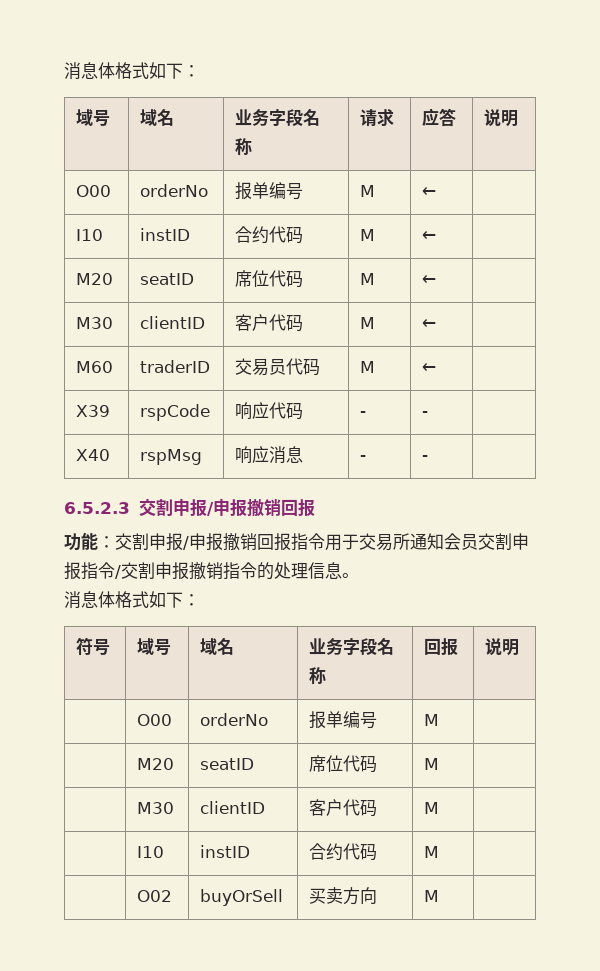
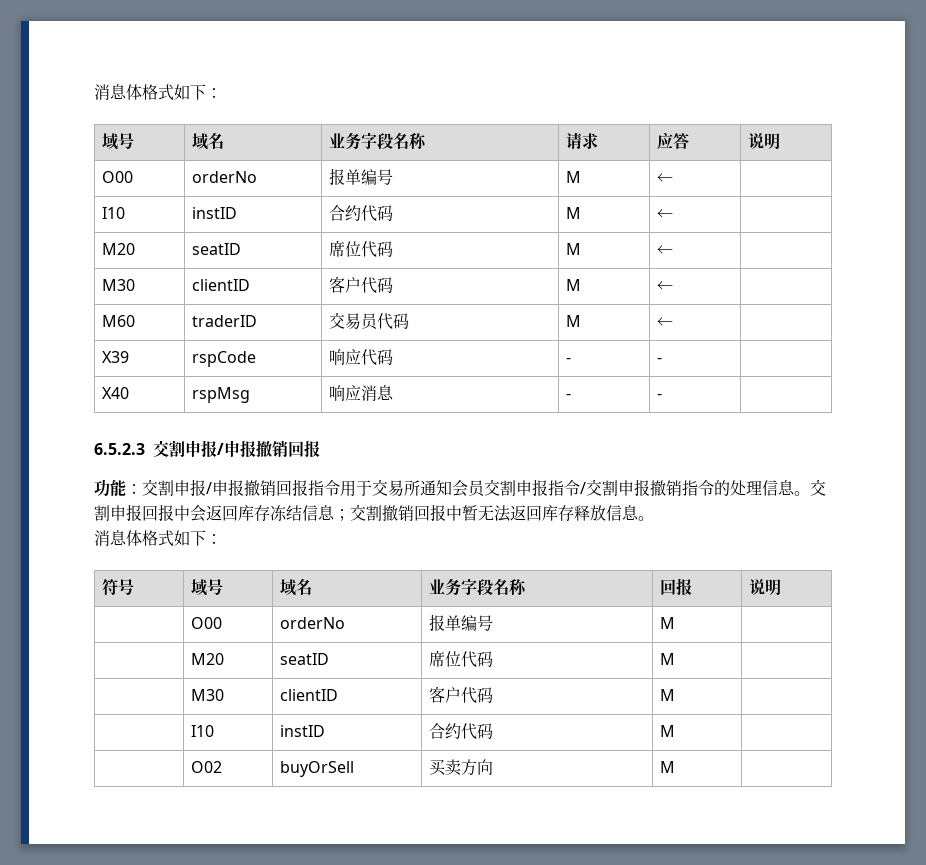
+ 交割申报回报中会返回库存冻结信息；交割撤销回报中暂无法返回库存释放信息。

